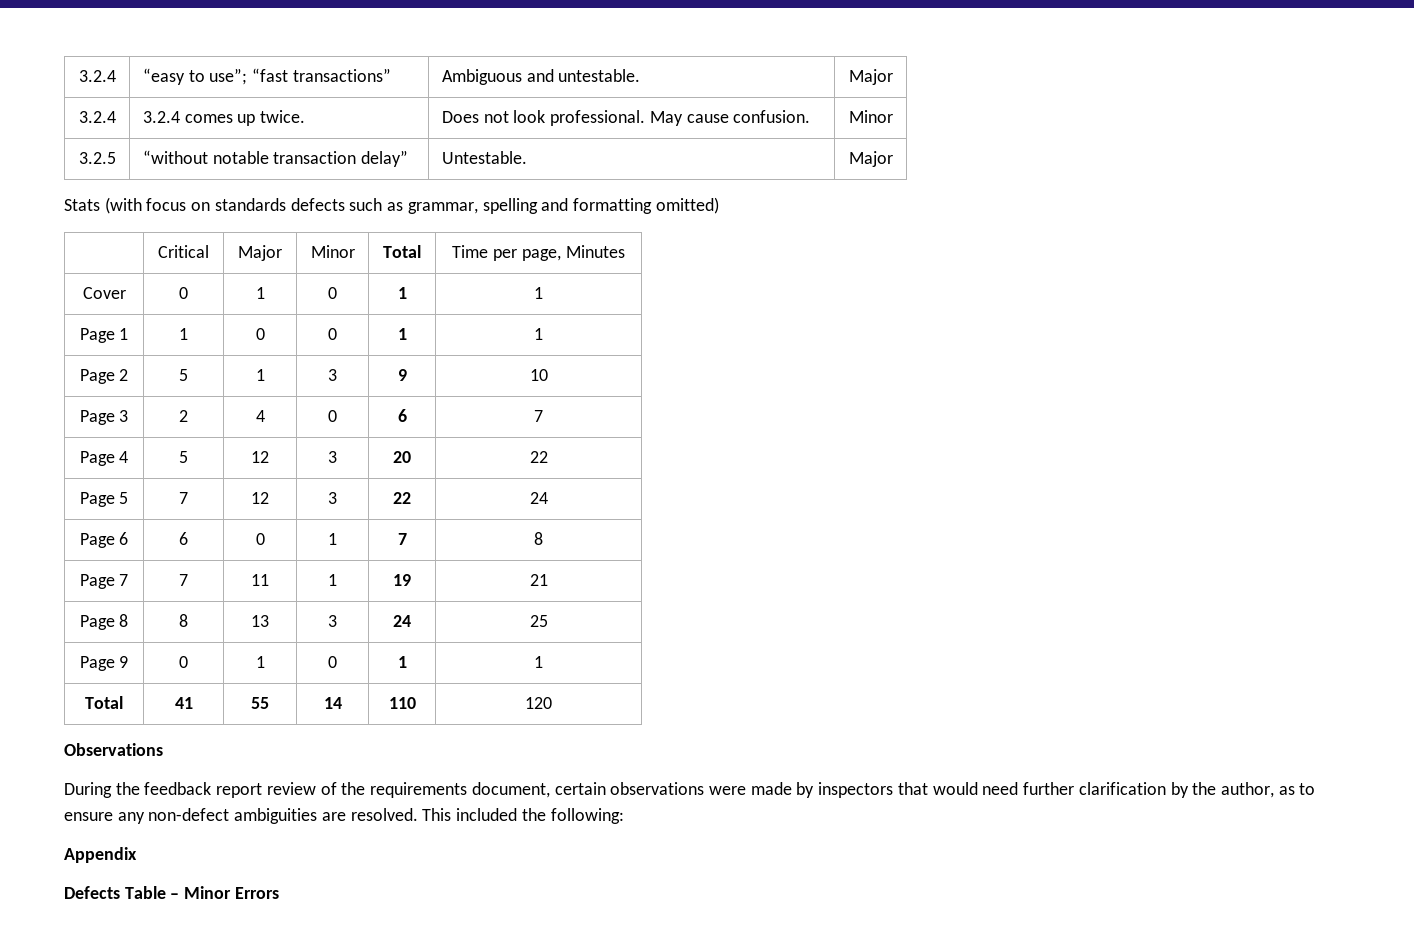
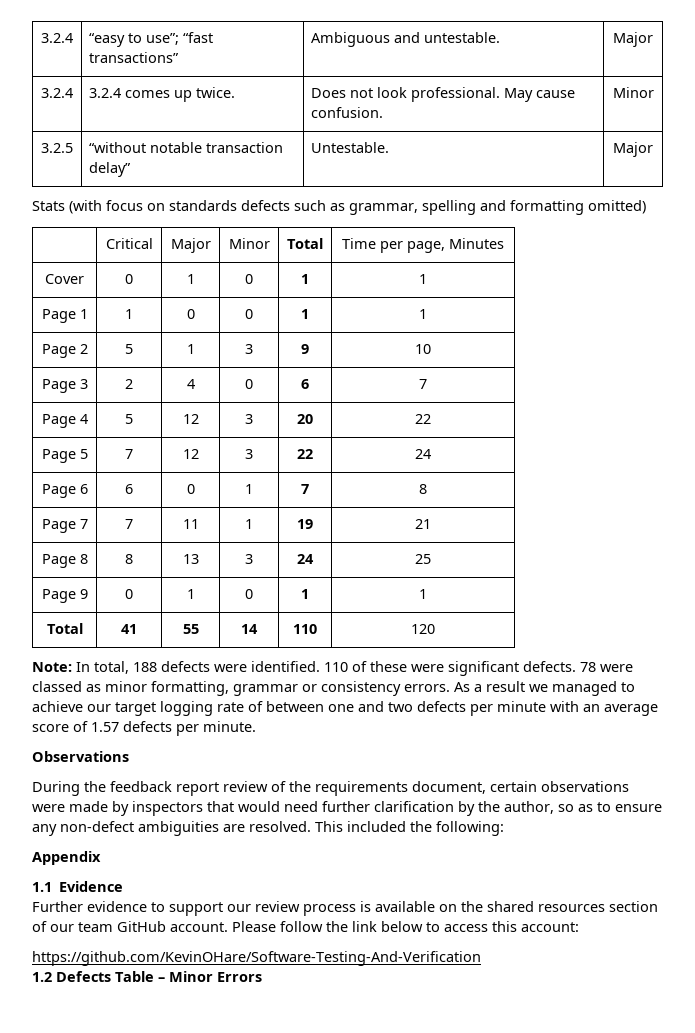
+ Note: In total, 188 defects were identified. 110 of these were significant defects. 78 were classed as minor formatting, grammar or consistency errors. As a result we managed to achieve our target logging rate of between one and two defects per minute with an average score of 1.57 defects per minute.
- During the feedback report review of the requirements document, certain observations were made by inspectors that would need further clarification by the author, as to ensure any non-defect ambiguities are resolved.
+ During the feedback report review of the requirements document, certain observations were made by inspectors that would need further clarification by the author, so as to ensure any non-defect ambiguities are resolved.
- Defects Table – Minor Errors
+ 1.1 Evidence
+ Further evidence to support our review process is available on the shared resources section of our team GitHub account. Please follow the link below to access this account:
+ https://github.com/KevinOHare/Software-Testing-And-Verification
+ 1.2 Defects Table – Minor Errors

